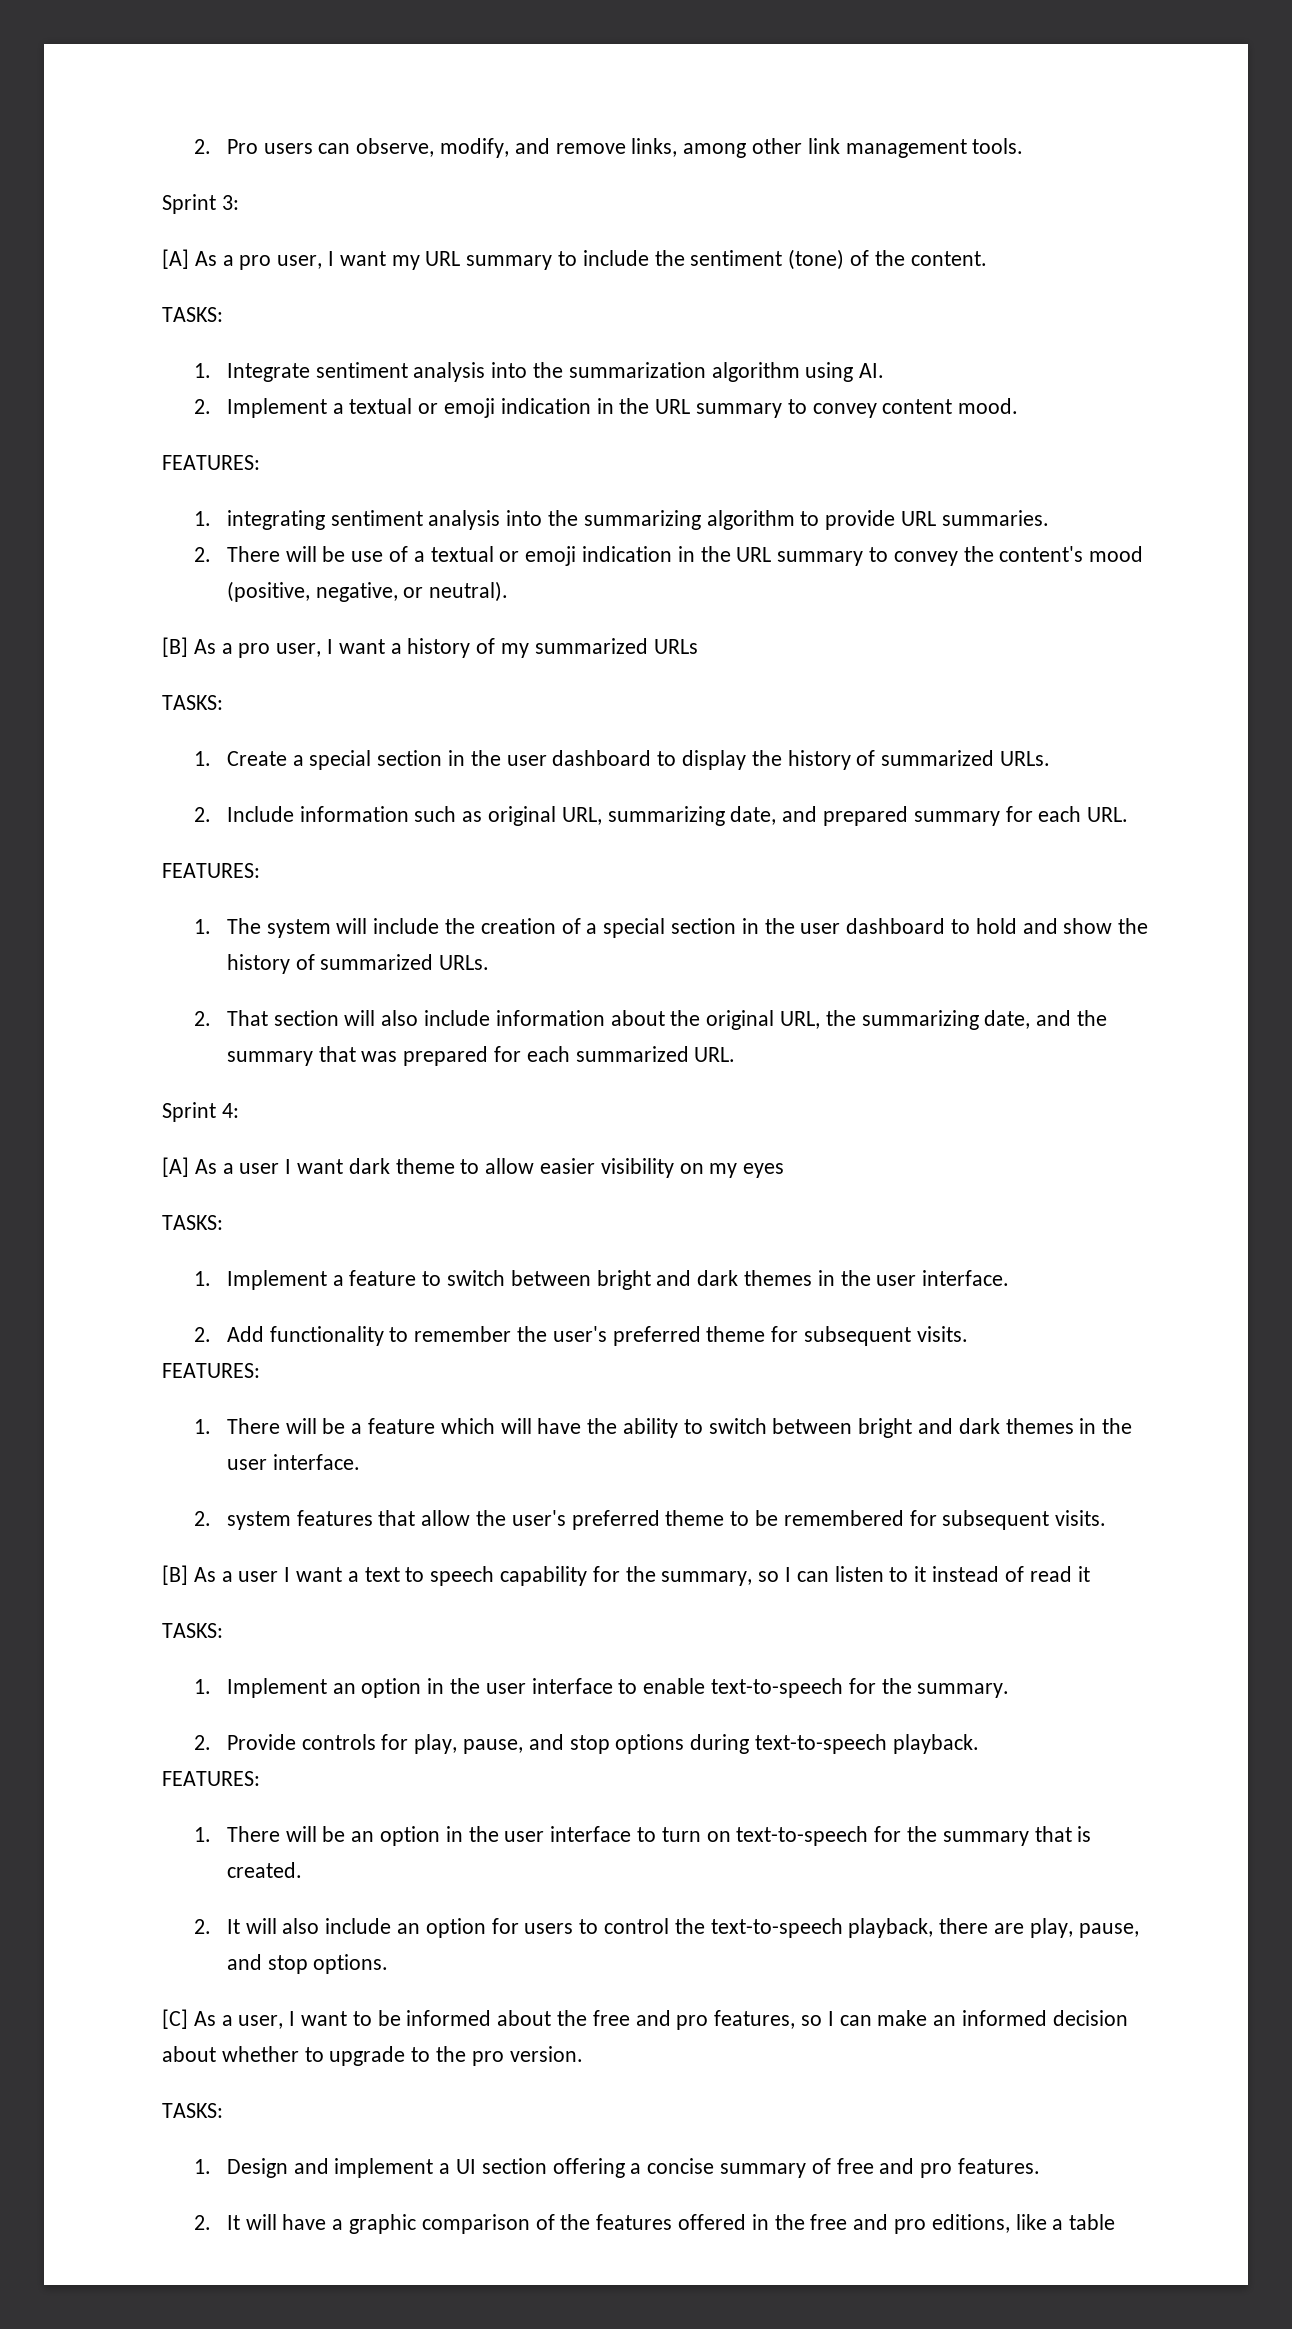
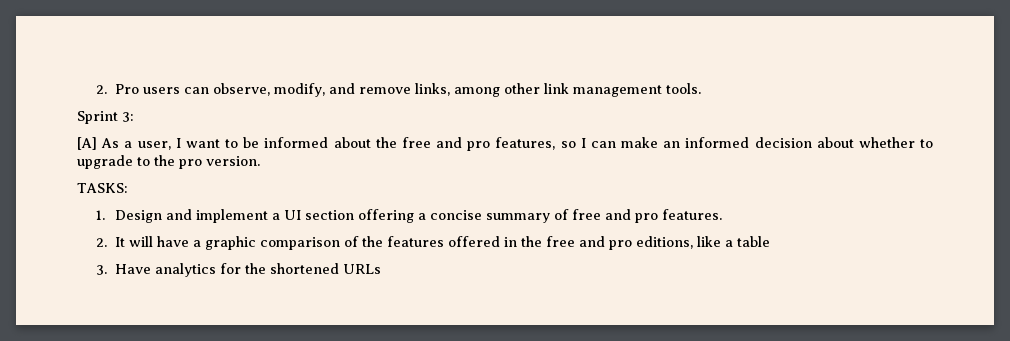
- [A] As a pro user, I want my URL summary to include the sentiment (tone) of the content.
- TASKS:
- 1. Integrate sentiment analysis into the summarization algorithm using AI.
- 2. Implement a textual or emoji indication in the URL summary to convey content mood.
- FEATURES:
- 1. integrating sentiment analysis into the summarizing algorithm to provide URL summaries.
- 2. There will be use of a textual or emoji indication in the URL summary to convey the content's mood (positive, negative, or neutral).
- [B] As a pro user, I want a history of my summarized URLs
- TASKS:
- 1. Create a special section in the user dashboard to display the history of summarized URLs.
- 2. Include information such as original URL, summarizing date, and prepared summary for each URL.
- FEATURES:
- 1. The system will include the creation of a special section in the user dashboard to hold and show the history of summarized URLs.
- 2. That section will also include information about the original URL, the summarizing date, and the summary that was prepared for each summarized URL.
- Sprint 4:
- [A] As a user I want dark theme to allow easier visibility on my eyes
- TASKS:
- 1. Implement a feature to switch between bright and dark themes in the user interface.
- 2. Add functionality to remember the user's preferred theme for subsequent visits.
- FEATURES:
- 1. There will be a feature which will have the ability to switch between bright and dark themes in the user interface.
- 2. system features that allow the user's preferred theme to be remembered for subsequent visits.
- [B] As a user I want a text to speech capability for the summary, so I can listen to it instead of read it
- TASKS:
- 1. Implement an option in the user interface to enable text-to-speech for the summary.
- 2. Provide controls for play, pause, and stop options during text-to-speech playback.
- FEATURES:
- 1. There will be an option in the user interface to turn on text-to-speech for the summary that is created.
- 2. It will also include an option for users to control the text-to-speech playback, there are play, pause, and stop options.
- [C] As a user, I want to be informed about the free and pro features, so I can make an informed decision about whether to upgrade to the pro version.
+ [A] As a user, I want to be informed about the free and pro features, so I can make an informed decision about whether to upgrade to the pro version.
+ 3. Have analytics for the shortened URLs

